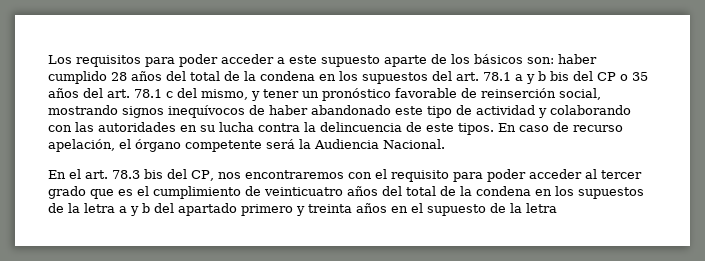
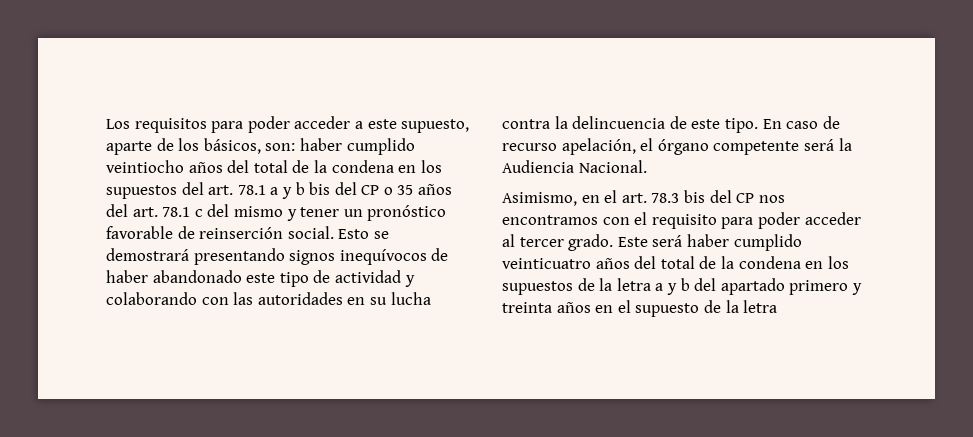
- Los requisitos para poder acceder a este supuesto aparte de los básicos son:
+ Los requisitos para poder acceder a este supuesto, aparte de los básicos, son:
- haber cumplido 28 años del total de la condena en los supuestos del art. 78.1 a y b bis del CP o 35 años del art. 78.1 c del mismo, y tener un pronóstico favorable de reinserción social, mostrando signos inequívocos de haber abandonado este tipo de actividad y colaborando con las autoridades en su lucha contra la delincuencia de este tipos.
+ haber cumplido veintiocho años del total de la condena en los supuestos del art. 78.1 a y b bis del CP o 35 años del art. 78.1 c del mismo y tener un pronóstico favorable de reinserción social. Esto se demostrará presentando signos inequívocos de haber abandonado este tipo de actividad y colaborando con las autoridades en su lucha contra la delincuencia de este tipo.
- En el art. 78.3 bis del CP, nos encontraremos con el requisito para poder acceder al tercer grado que es el cumplimiento de veinticuatro años del total de la condena en los supuestos de la letra a y b del apartado primero y treinta años en el supuesto de la letra
+ Asimismo, en el art. 78.3 bis del CP nos encontramos con el requisito para poder acceder al tercer grado. Este será haber cumplido veinticuatro años del total de la condena en los supuestos de la letra a y b del apartado primero y treinta años en el supuesto de la letra

